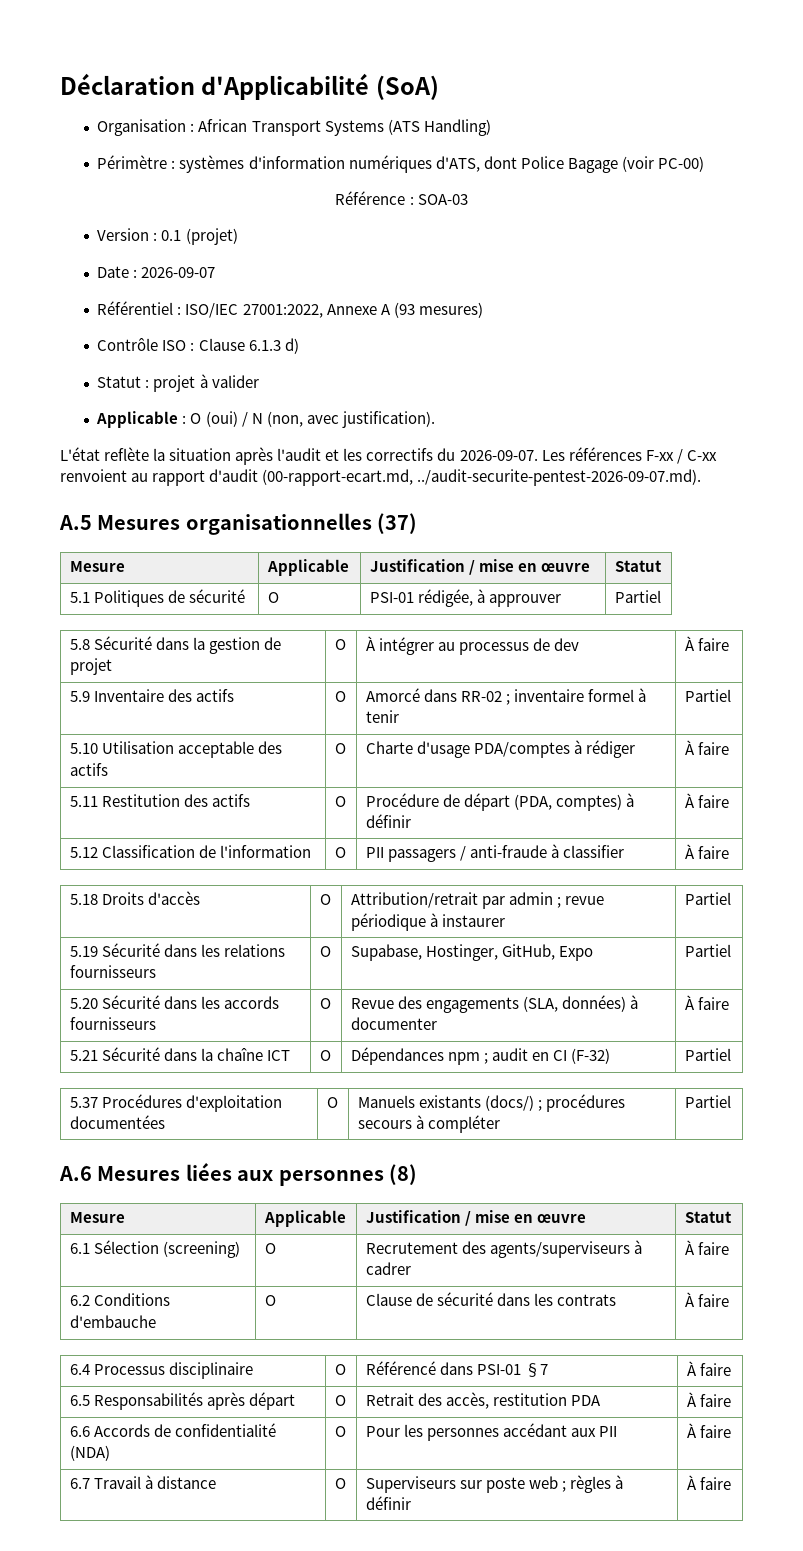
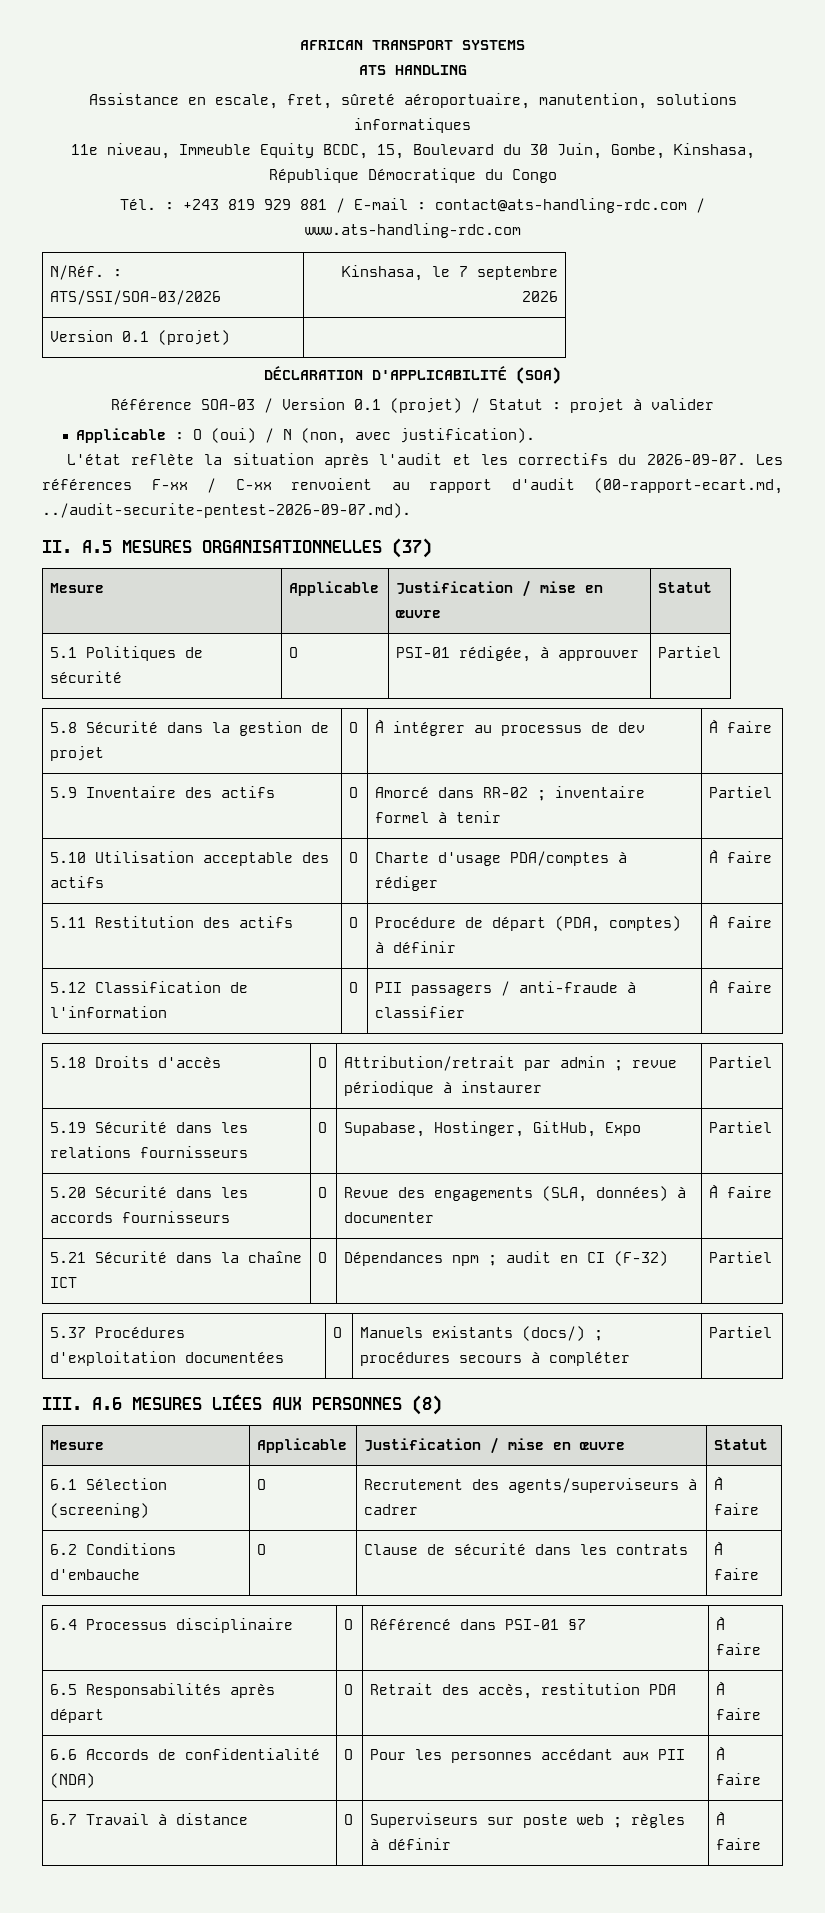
- Déclaration d'Applicabilité (SoA)
- Organisation : African Transport Systems (ATS Handling)
- Périmètre : systèmes d'information numériques d'ATS, dont Police Bagage (voir PC-00)
+ AFRICAN TRANSPORT SYSTEMS
+ ATS HANDLING
+ Assistance en escale, fret, sûreté aéroportuaire, manutention, solutions informatiques
+ 11e niveau, Immeuble Equity BCDC, 15, Boulevard du 30 Juin, Gombe, Kinshasa, République Démocratique du Congo
+ Tél. : +243 819 929 881 / E-mail : contact@ats-handling-rdc.com / www.ats-handling-rdc.com
+ N/Réf. : ATS/SSI/SOA-03/2026 | Kinshasa, le 7 septembre 2026
+ Version 0.1 (projet) |
+ DÉCLARATION D'APPLICABILITÉ (SOA)
- Référence : SOA-03
- Version : 0.1 (projet)
- Date : 2026-09-07
- Référentiel : ISO/IEC 27001:2022, Annexe A (93 mesures)
- Contrôle ISO : Clause 6.1.3 d)
- Statut : projet à valider
+ Référence SOA-03 / Version 0.1 (projet) / Statut : projet à valider
- A.5 Mesures organisationnelles (37)
+ II. A.5 MESURES ORGANISATIONNELLES (37)
- A.6 Mesures liées aux personnes (8)
+ III. A.6 MESURES LIÉES AUX PERSONNES (8)

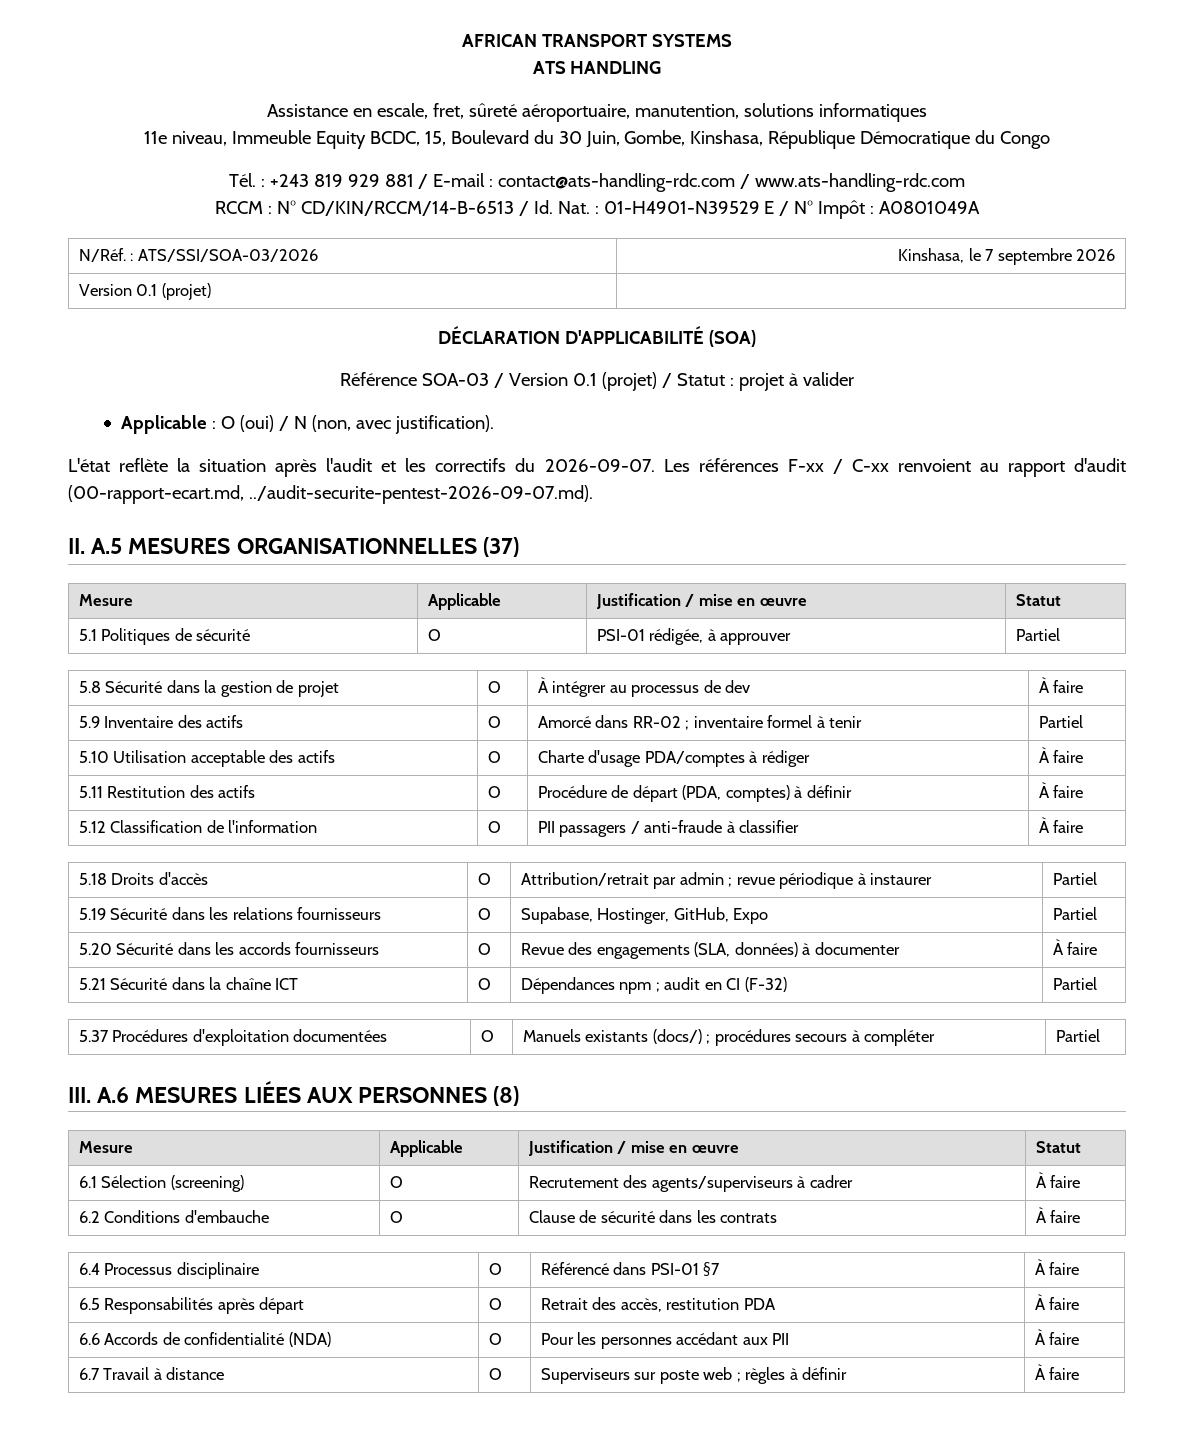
+ RCCM : N° CD/KIN/RCCM/14-B-6513 / Id. Nat. : 01-H4901-N39529 E / N° Impôt : A0801049A

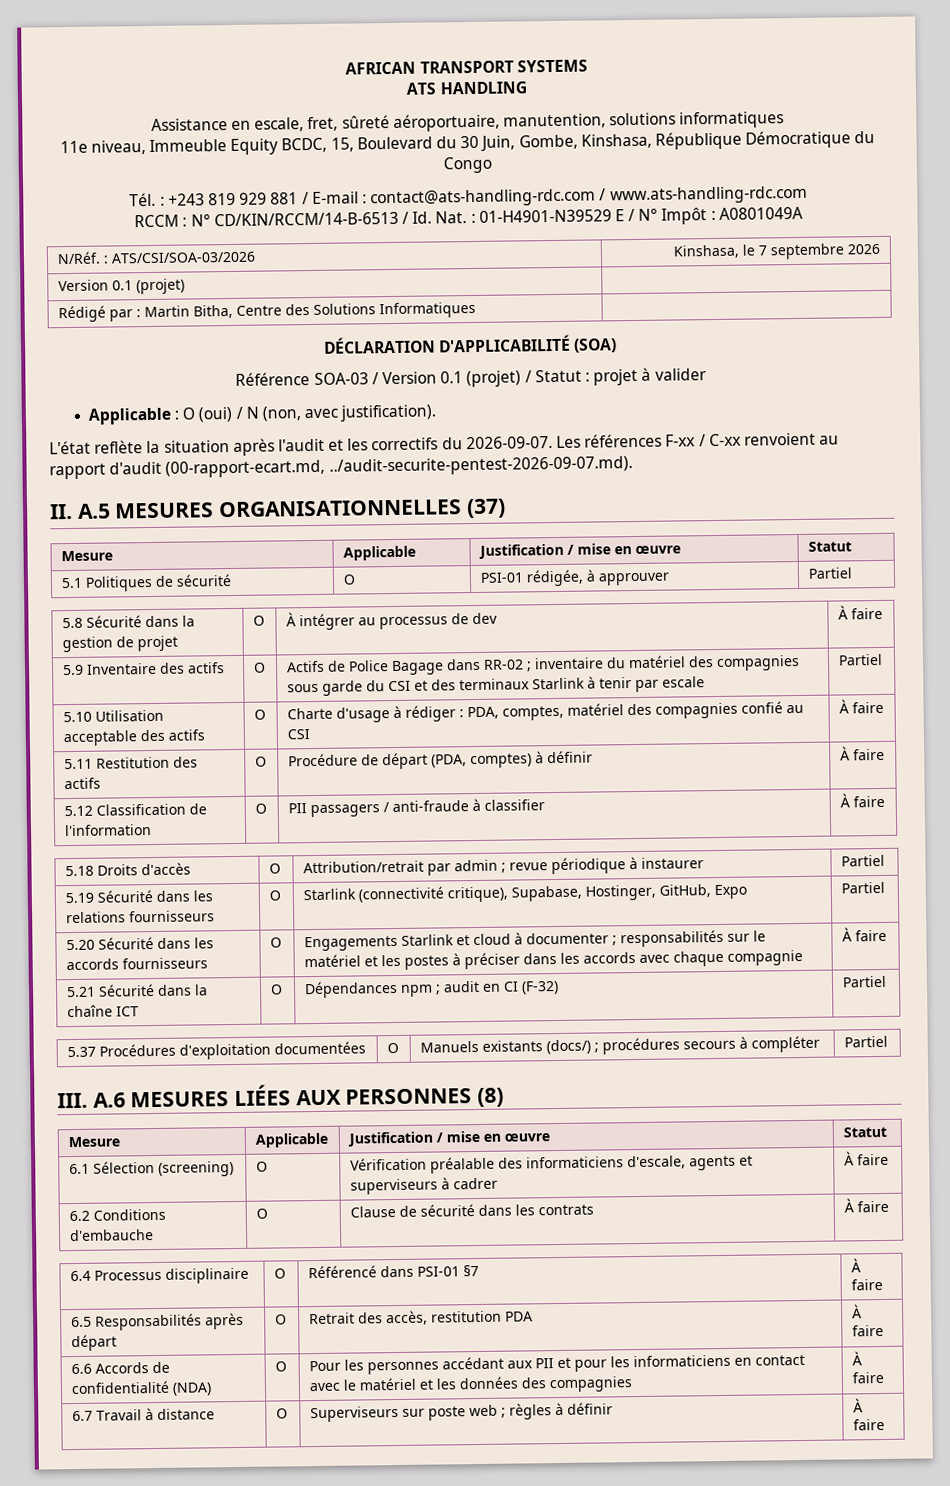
- N/Réf. : ATS/SSI/SOA-03/2026 | Kinshasa, le 7 septembre 2026
+ N/Réf. : ATS/CSI/SOA-03/2026 | Kinshasa, le 7 septembre 2026
+ Rédigé par : Martin Bitha, Centre des Solutions Informatiques |
- 5.9 Inventaire des actifs | O | Amorcé dans RR-02 ; inventaire formel à tenir | Partiel
+ 5.9 Inventaire des actifs | O | Actifs de Police Bagage dans RR-02 ; inventaire du matériel des compagnies sous garde du CSI et des terminaux Starlink à tenir par escale | Partiel
- 5.10 Utilisation acceptable des actifs | O | Charte d'usage PDA/comptes à rédiger | À faire
+ 5.10 Utilisation acceptable des actifs | O | Charte d'usage à rédiger : PDA, comptes, matériel des compagnies confié au CSI | À faire
- 5.19 Sécurité dans les relations fournisseurs | O | Supabase, Hostinger, GitHub, Expo | Partiel
+ 5.19 Sécurité dans les relations fournisseurs | O | Starlink (connectivité critique), Supabase, Hostinger, GitHub, Expo | Partiel
- 5.20 Sécurité dans les accords fournisseurs | O | Revue des engagements (SLA, données) à documenter | À faire
+ 5.20 Sécurité dans les accords fournisseurs | O | Engagements Starlink et cloud à documenter ; responsabilités sur le matériel et les postes à préciser dans les accords avec chaque compagnie | À faire
- 6.1 Sélection (screening) | O | Recrutement des agents/superviseurs à cadrer | À faire
+ 6.1 Sélection (screening) | O | Vérification préalable des informaticiens d'escale, agents et superviseurs à cadrer | À faire
- 6.6 Accords de confidentialité (NDA) | O | Pour les personnes accédant aux PII | À faire
+ 6.6 Accords de confidentialité (NDA) | O | Pour les personnes accédant aux PII et pour les informaticiens en contact avec le matériel et les données des compagnies | À faire

